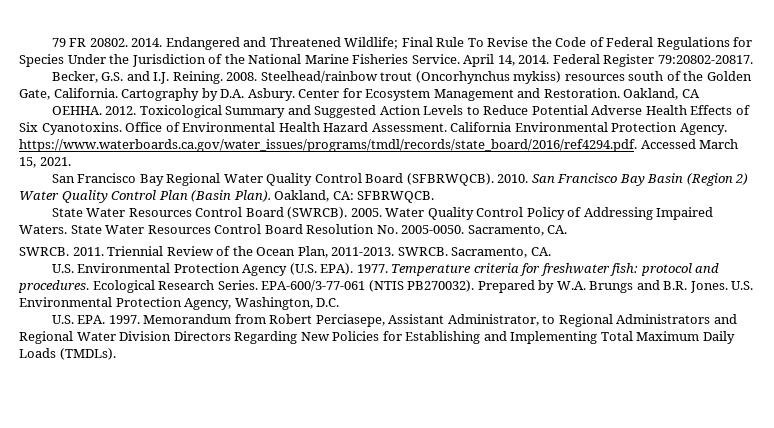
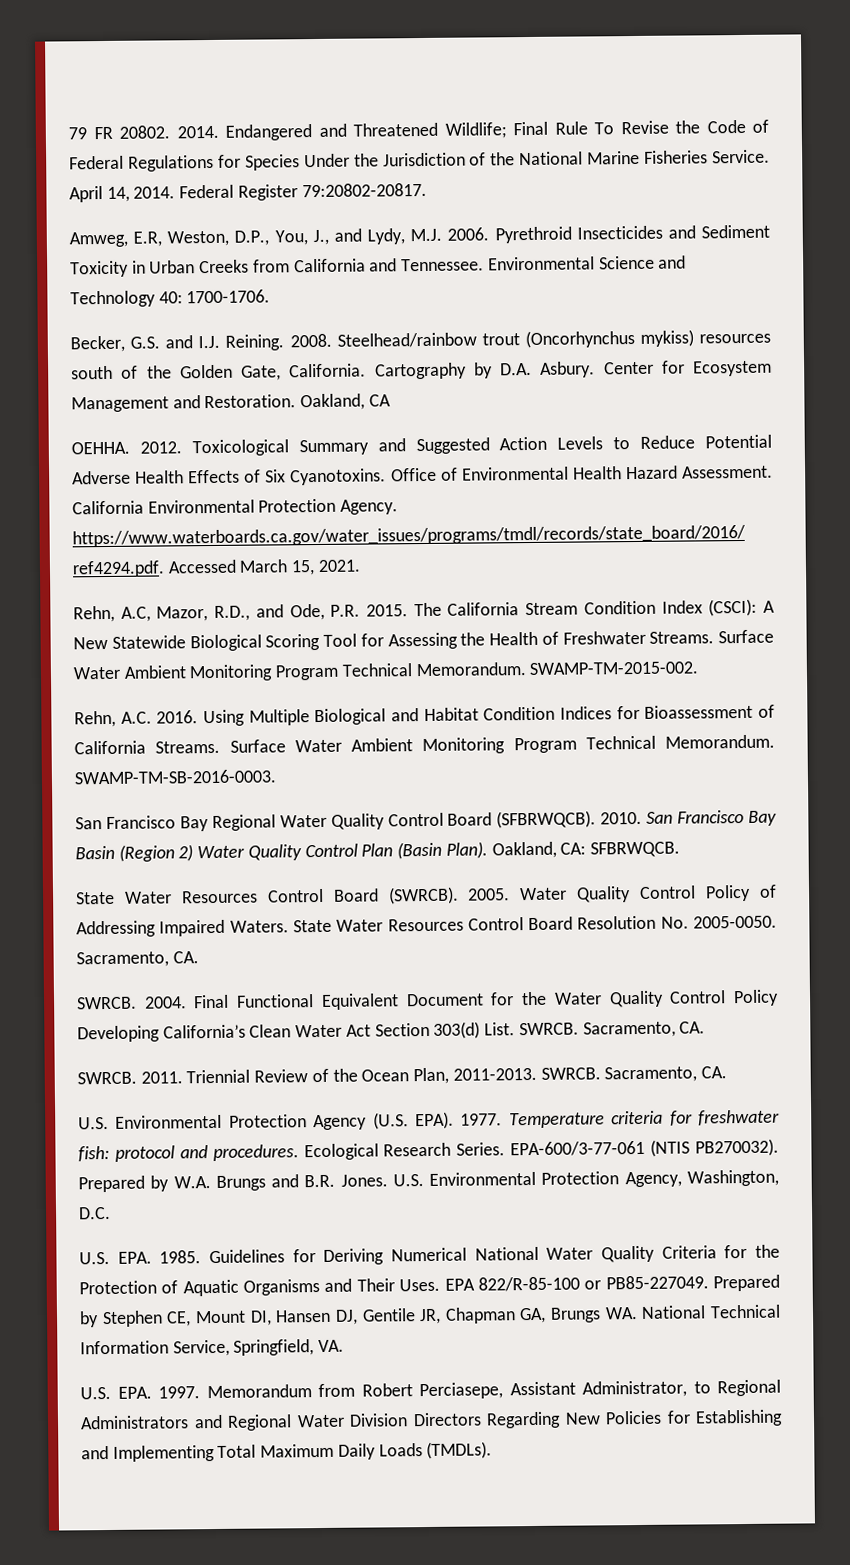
+ Amweg, E.R, Weston, D.P., You, J., and Lydy, M.J. 2006. Pyrethroid Insecticides and Sediment Toxicity in Urban Creeks from California and Tennessee. Environmental Science and Technology 40: 1700-1706.
+ Rehn, A.C, Mazor, R.D., and Ode, P.R. 2015. The California Stream Condition Index (CSCI): A New Statewide Biological Scoring Tool for Assessing the Health of Freshwater Streams. Surface Water Ambient Monitoring Program Technical Memorandum. SWAMP-TM-2015-002.
+ Rehn, A.C. 2016. Using Multiple Biological and Habitat Condition Indices for Bioassessment of California Streams. Surface Water Ambient Monitoring Program Technical Memorandum. SWAMP-TM-SB-2016-0003.
+ SWRCB. 2004. Final Functional Equivalent Document for the Water Quality Control Policy Developing California’s Clean Water Act Section 303(d) List. SWRCB. Sacramento, CA.
+ U.S. EPA. 1985. Guidelines for Deriving Numerical National Water Quality Criteria for the Protection of Aquatic Organisms and Their Uses. EPA 822/R-85-100 or PB85-227049. Prepared by Stephen CE, Mount DI, Hansen DJ, Gentile JR, Chapman GA, Brungs WA. National Technical Information Service, Springfield, VA.

